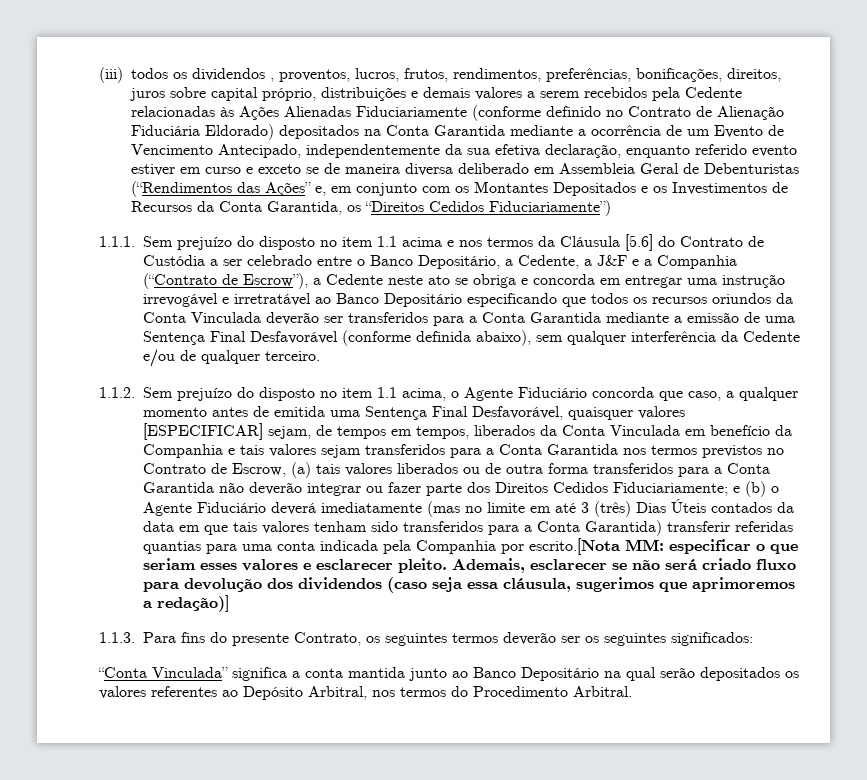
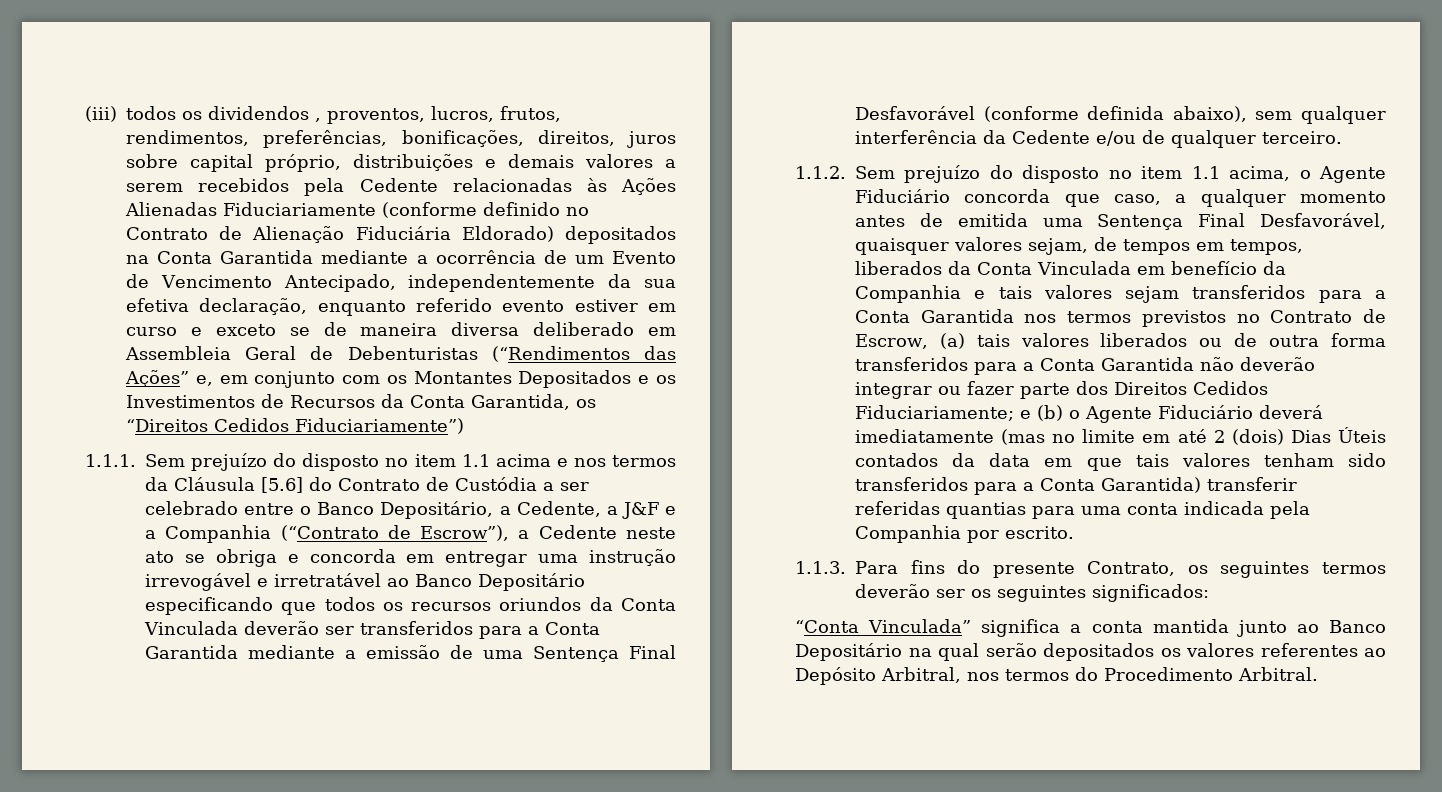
- 1.1.2. Sem prejuízo do disposto no item 1.1 acima, o Agente Fiduciário concorda que caso, a qualquer momento antes de emitida uma Sentença Final Desfavorável, quaisquer valores [ESPECIFICAR] sejam, de tempos em tempos, liberados da Conta Vinculada em benefício da Companhia e tais valores sejam transferidos para a Conta Garantida nos termos previstos no Contrato de Escrow, (a) tais valores liberados ou de outra forma transferidos para a Conta Garantida não deverão integrar ou fazer parte dos Direitos Cedidos Fiduciariamente;
+ 1.1.2. Sem prejuízo do disposto no item 1.1 acima, o Agente Fiduciário concorda que caso, a qualquer momento antes de emitida uma Sentença Final Desfavorável, quaisquer valores sejam, de tempos em tempos, liberados da Conta Vinculada em benefício da Companhia e tais valores sejam transferidos para a Conta Garantida nos termos previstos no Contrato de Escrow, (a) tais valores liberados ou de outra forma transferidos para a Conta Garantida não deverão integrar ou fazer parte dos Direitos Cedidos Fiduciariamente;
- e (b) o Agente Fiduciário deverá imediatamente (mas no limite em até 3 (três) Dias Úteis contados da data em que tais valores tenham sido transferidos para a Conta Garantida) transferir referidas quantias para uma conta indicada pela Companhia por escrito.[Nota MM: especificar o que seriam esses valores e esclarecer pleito. Ademais, esclarecer se não será criado fluxo para devolução dos dividendos (caso seja essa cláusula, sugerimos que aprimoremos a redação)]
+ e (b) o Agente Fiduciário deverá imediatamente (mas no limite em até 2 (dois) Dias Úteis contados da data em que tais valores tenham sido transferidos para a Conta Garantida) transferir referidas quantias para uma conta indicada pela Companhia por escrito.

